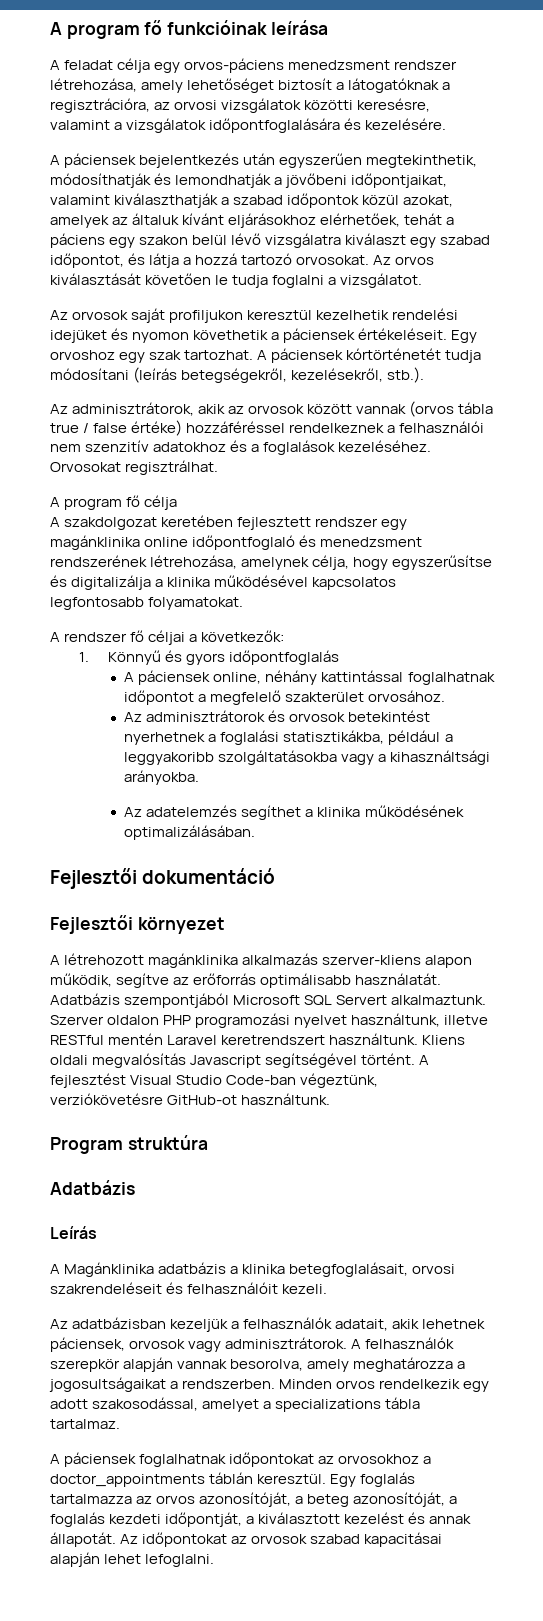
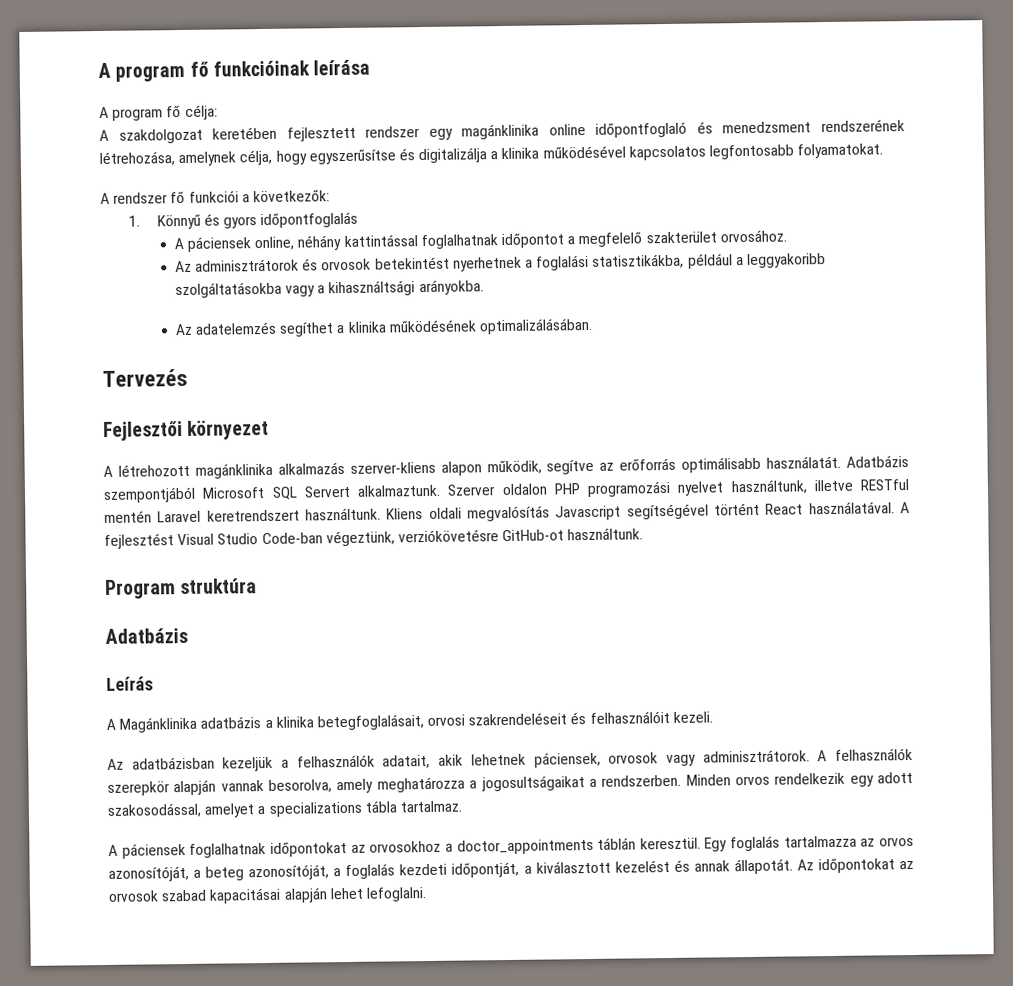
- A feladat célja egy orvos-páciens menedzsment rendszer létrehozása, amely lehetőséget biztosít a látogatóknak a regisztrációra, az orvosi vizsgálatok közötti keresésre, valamint a vizsgálatok időpontfoglalására és kezelésére.
- A páciensek bejelentkezés után egyszerűen megtekinthetik, módosíthatják és lemondhatják a jövőbeni időpontjaikat, valamint kiválaszthatják a szabad időpontok közül azokat, amelyek az általuk kívánt eljárásokhoz elérhetőek, tehát a páciens egy szakon belül lévő vizsgálatra kiválaszt egy szabad időpontot, és látja a hozzá tartozó orvosokat. Az orvos kiválasztását követően le tudja foglalni a vizsgálatot.
- Az orvosok saját profiljukon keresztül kezelhetik rendelési idejüket és nyomon követhetik a páciensek értékeléseit. Egy orvoshoz egy szak tartozhat. A páciensek kórtörténetét tudja módosítani (leírás betegségekről, kezelésekről, stb.).
- Az adminisztrátorok, akik az orvosok között vannak (orvos tábla true / false értéke) hozzáféréssel rendelkeznek a felhasználói nem szenzitív adatokhoz és a foglalások kezeléséhez. Orvosokat regisztrálhat.
- A program fő célja
+ A program fő célja:
- A rendszer fő céljai a következők:
+ A rendszer fő funkciói a következők:
- Fejlesztői dokumentáció
+ Tervezés
- Kliens oldali megvalósítás Javascript segítségével történt.
+ Kliens oldali megvalósítás Javascript segítségével történt React használatával.

